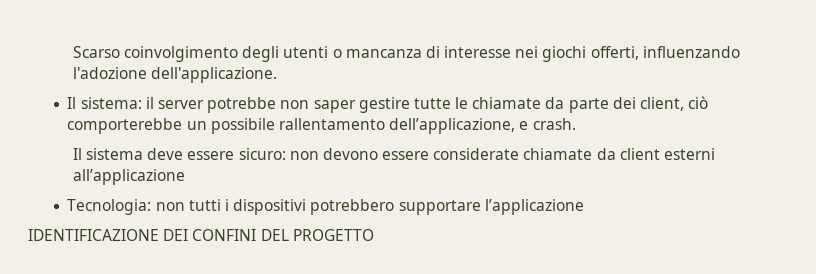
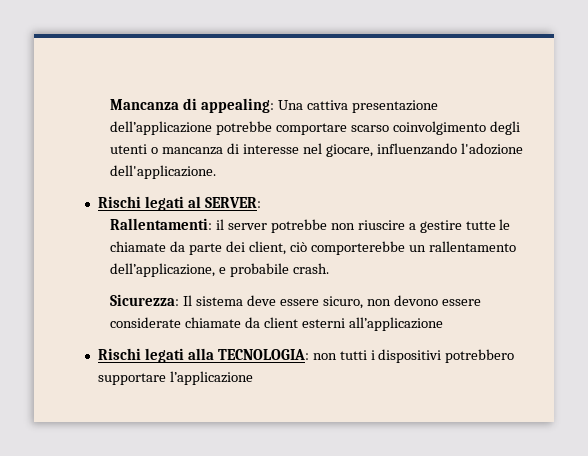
- Scarso coinvolgimento degli utenti o mancanza di interesse nei giochi offerti, influenzando l'adozione dell'applicazione.
+ Mancanza di appealing: Una cattiva presentazione dell’applicazione potrebbe comportare scarso coinvolgimento degli utenti o mancanza di interesse nel giocare, influenzando l'adozione dell'applicazione.
- Il sistema: il server potrebbe non saper gestire tutte le chiamate da parte dei client, ciò comporterebbe un possibile rallentamento dell’applicazione, e crash.
+ Rischi legati al SERVER:
+ Rallentamenti: il server potrebbe non riuscire a gestire tutte le chiamate da parte dei client, ciò comporterebbe un rallentamento dell’applicazione, e probabile crash.
- Il sistema deve essere sicuro: non devono essere considerate chiamate da client esterni all’applicazione
+ Sicurezza: Il sistema deve essere sicuro, non devono essere considerate chiamate da client esterni all’applicazione
- Tecnologia: non tutti i dispositivi potrebbero supportare l’applicazione
+ Rischi legati alla TECNOLOGIA: non tutti i dispositivi potrebbero supportare l’applicazione
- IDENTIFICAZIONE DEI CONFINI DEL PROGETTO

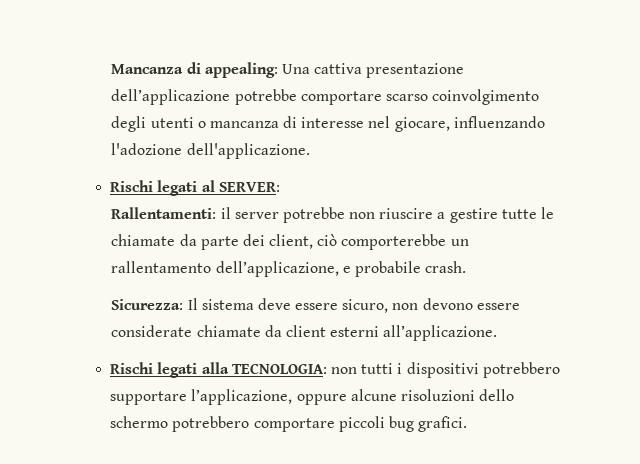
- Sicurezza: Il sistema deve essere sicuro, non devono essere considerate chiamate da client esterni all’applicazione
+ Sicurezza: Il sistema deve essere sicuro, non devono essere considerate chiamate da client esterni all’applicazione.
- Rischi legati alla TECNOLOGIA: non tutti i dispositivi potrebbero supportare l’applicazione
+ Rischi legati alla TECNOLOGIA: non tutti i dispositivi potrebbero supportare l’applicazione, oppure alcune risoluzioni dello schermo potrebbero comportare piccoli bug grafici.

